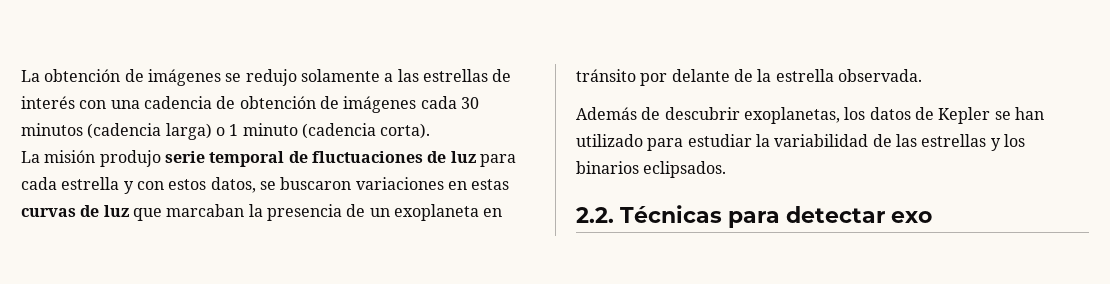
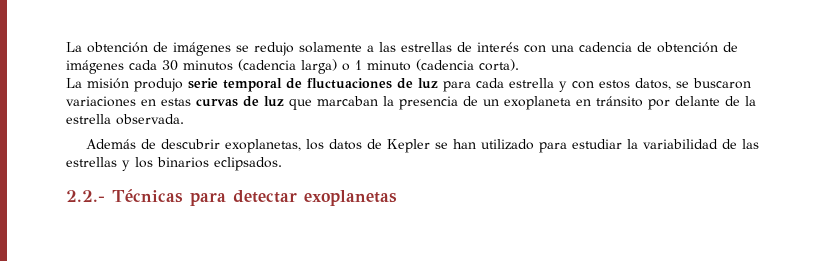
- 2.2. Técnicas para detectar exo
+ 2.2.- Técnicas para detectar exoplanetas

